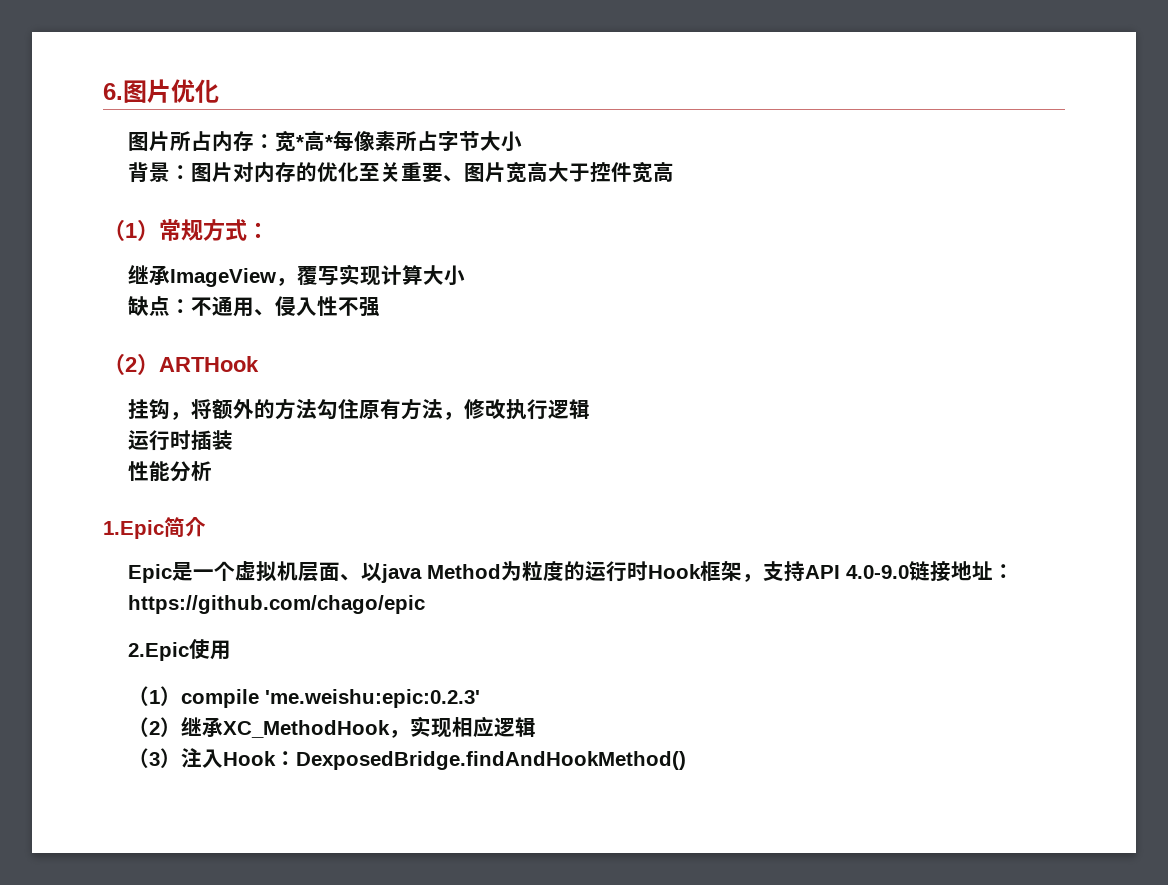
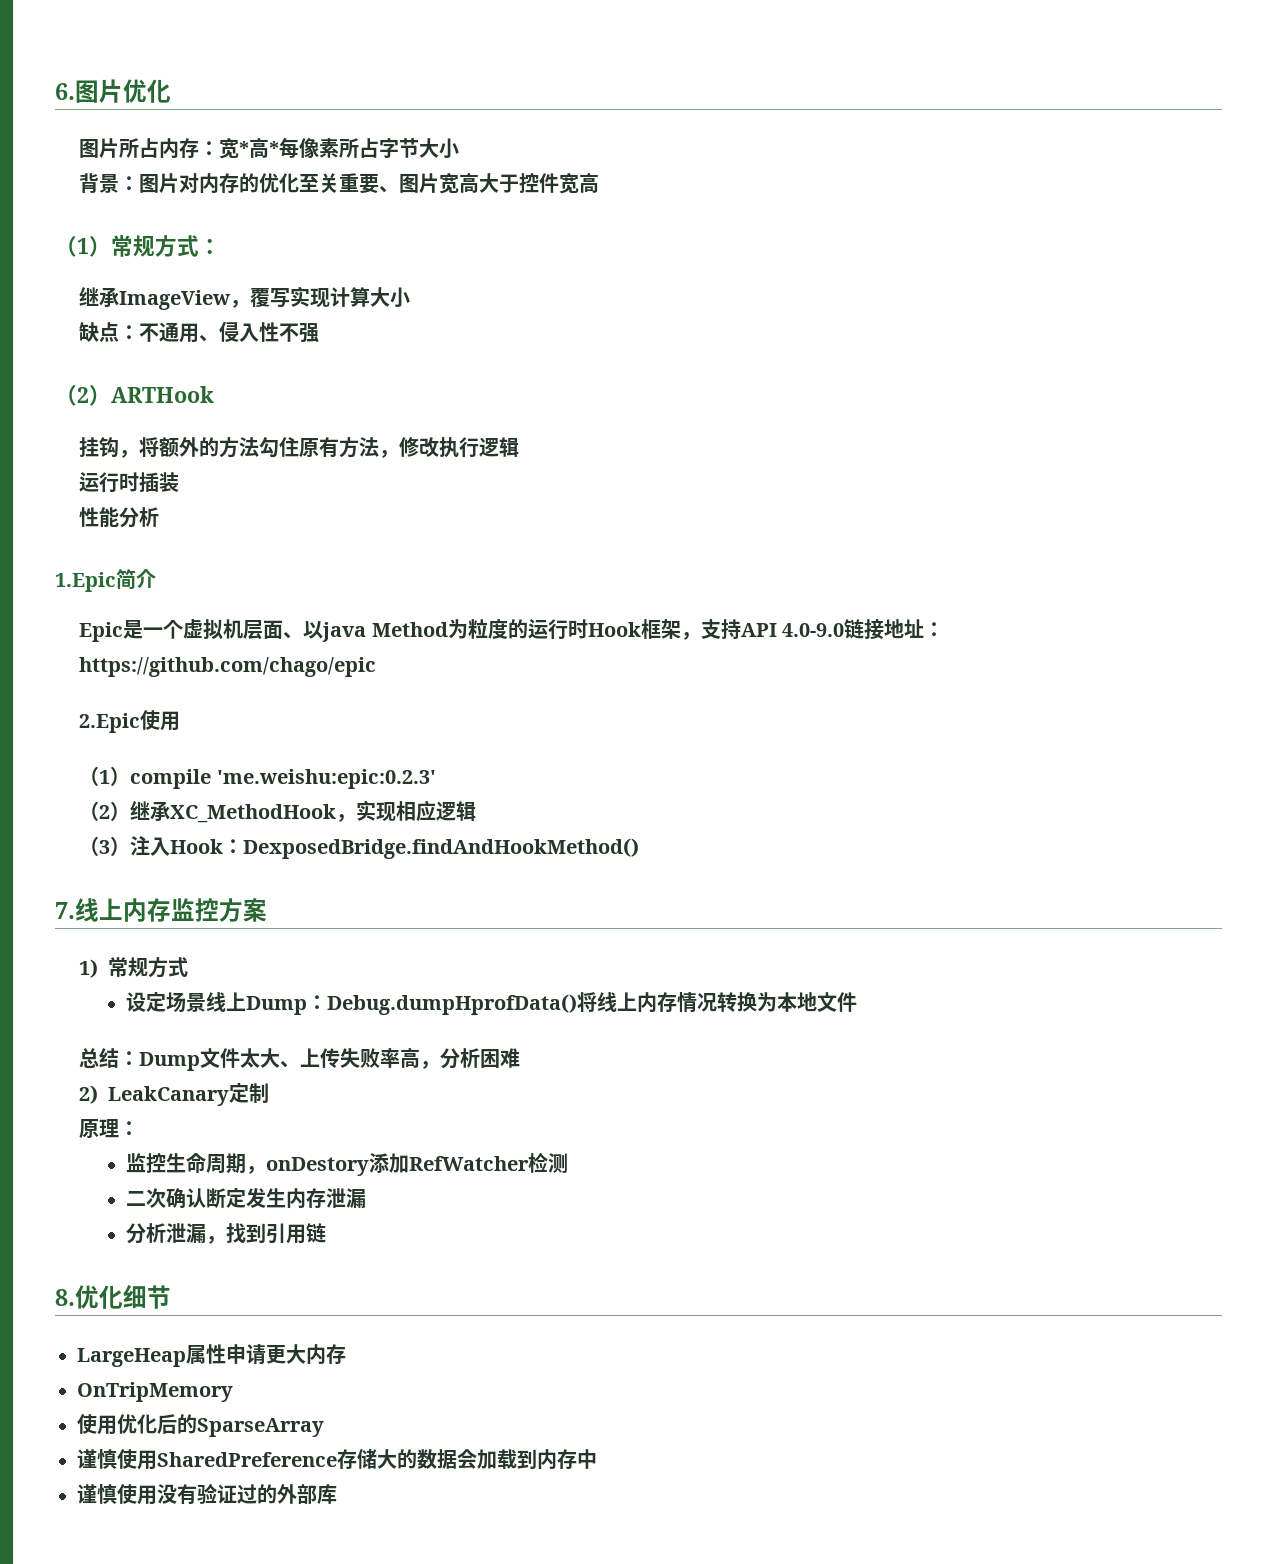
+ 7.线上内存监控方案
+ 1)常规方式
+ 设定场景线上Dump：Debug.dumpHprofData()将线上内存情况转换为本地文件
+ 总结：Dump文件太大、上传失败率高，分析困难
+ 2) LeakCanary定制
+ 原理：
+ 监控生命周期，onDestory添加RefWatcher检测
+ 二次确认断定发生内存泄漏
+ 分析泄漏，找到引用链
+ 8.优化细节
+ LargeHeap属性申请更大内存
+ OnTripMemory
+ 使用优化后的SparseArray
+ 谨慎使用SharedPreference存储大的数据会加载到内存中
+ 谨慎使用没有验证过的外部库

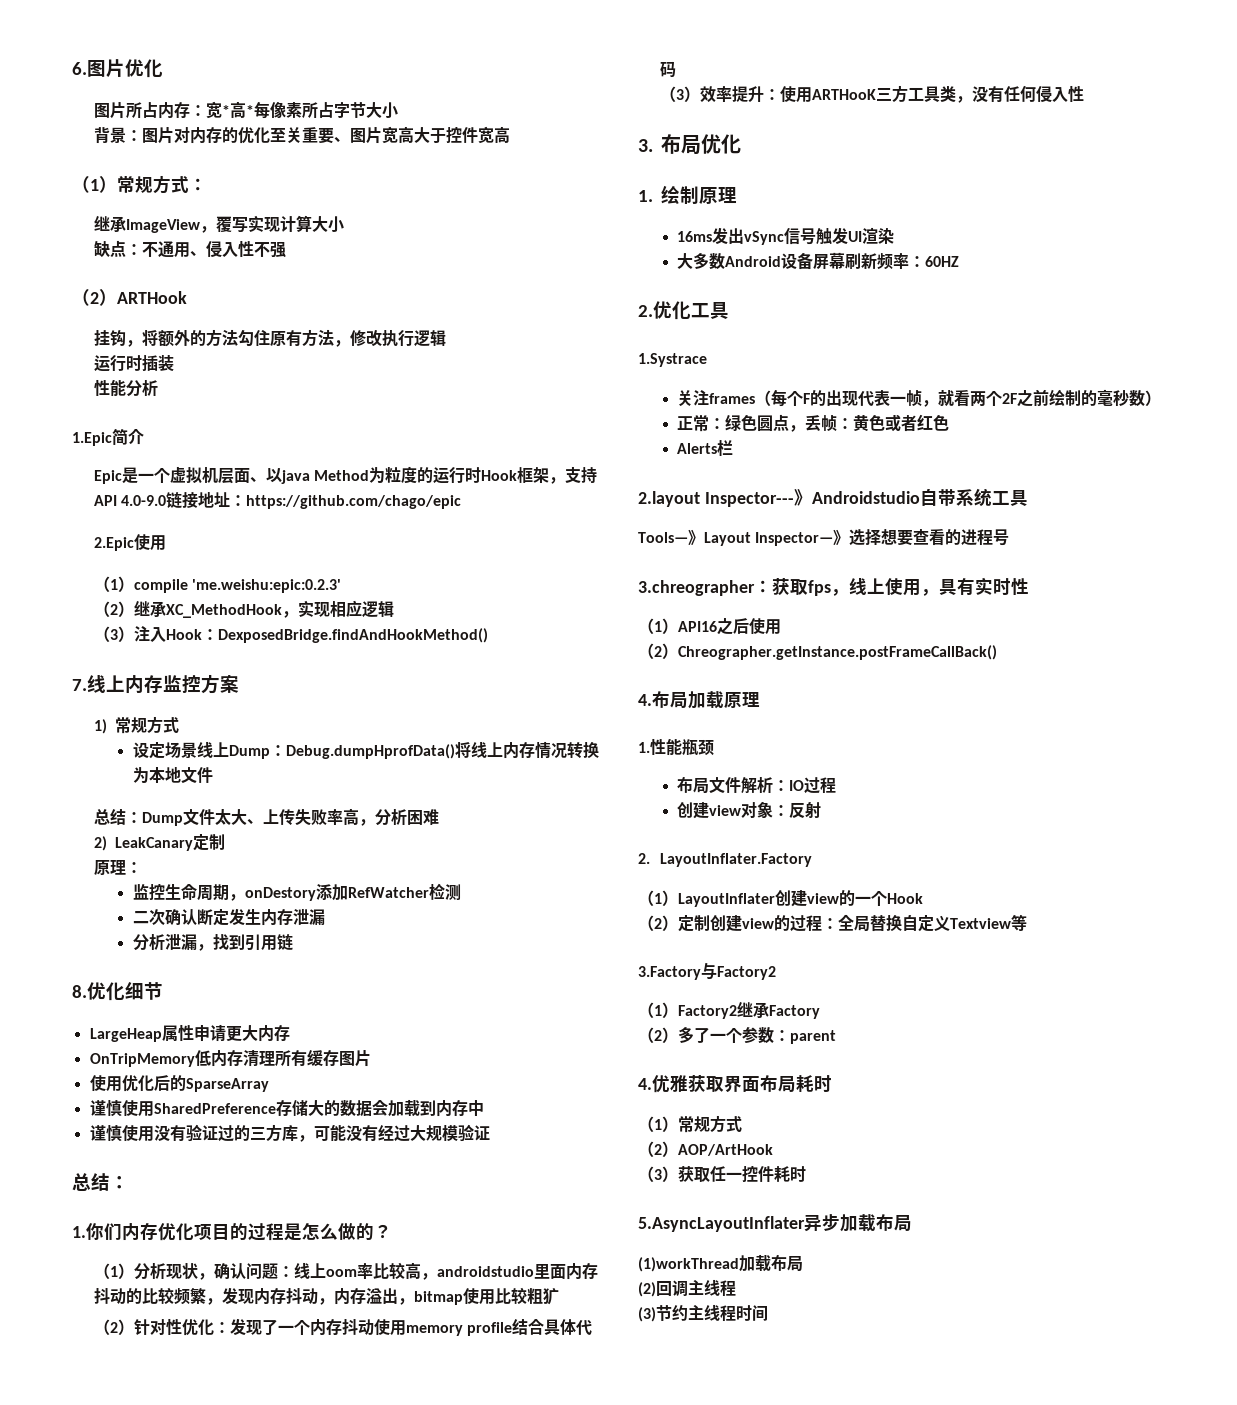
- OnTripMemory
+ OnTripMemory低内存清理所有缓存图片
- 谨慎使用没有验证过的外部库
+ 谨慎使用没有验证过的三方库，可能没有经过大规模验证
+ 总结：
+ 1.你们内存优化项目的过程是怎么做的？
+ （1）分析现状，确认问题：线上oom率比较高，androidstudio里面内存抖动的比较频繁，发现内存抖动，内存溢出，bitmap使用比较粗犷
+ （2）针对性优化：发现了一个内存抖动使用memory profile结合具体代码
+ （3）效率提升：使用ARTHooK三方工具类，没有任何侵入性
+ 3.布局优化
+ 1.绘制原理
+ 16ms发出vSync信号触发UI渲染
+ 大多数Android设备屏幕刷新频率：60HZ
+ 2.优化工具
+ 1.Systrace
+ 关注frames（每个F的出现代表一帧，就看两个2F之前绘制的毫秒数）
+ 正常：绿色圆点，丢帧：黄色或者红色
+ Alerts栏
+ 2.layout Inspector---》Androidstudio自带系统工具
+ Tools—》Layout Inspector—》选择想要查看的进程号
+ 3.chreographer：获取fps，线上使用，具有实时性
+ （1）API16之后使用
+ （2）Chreographer.getInstance.postFrameCallBack()
+ 4.布局加载原理
+ 1.性能瓶颈
+ 布局文件解析：IO过程
+ 创建view对象：反射
+ 2. LayoutInflater.Factory
+ （1）LayoutInflater创建view的一个Hook
+ （2）定制创建view的过程：全局替换自定义Textview等
+ 3.Factory与Factory2
+ （1）Factory2继承Factory
+ （2）多了一个参数：parent
+ 4.优雅获取界面布局耗时
+ （1）常规方式
+ （2）AOP/ArtHook
+ （3）获取任一控件耗时
+ 5.AsyncLayoutInflater异步加载布局
+ (1)workThread加载布局
+ (2)回调主线程
+ (3)节约主线程时间

